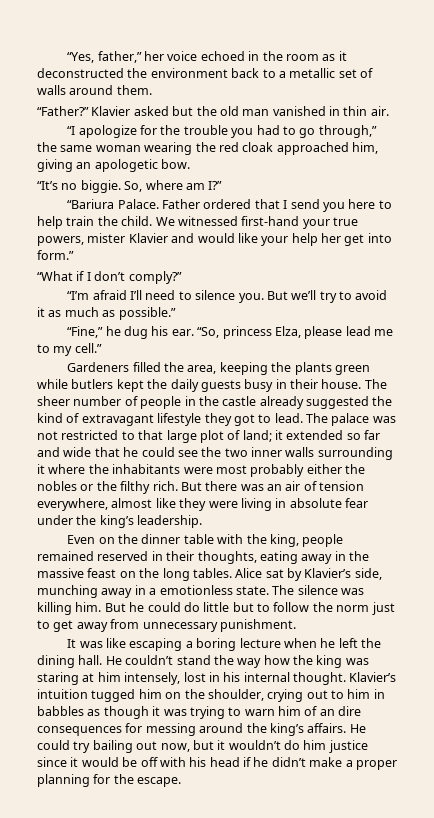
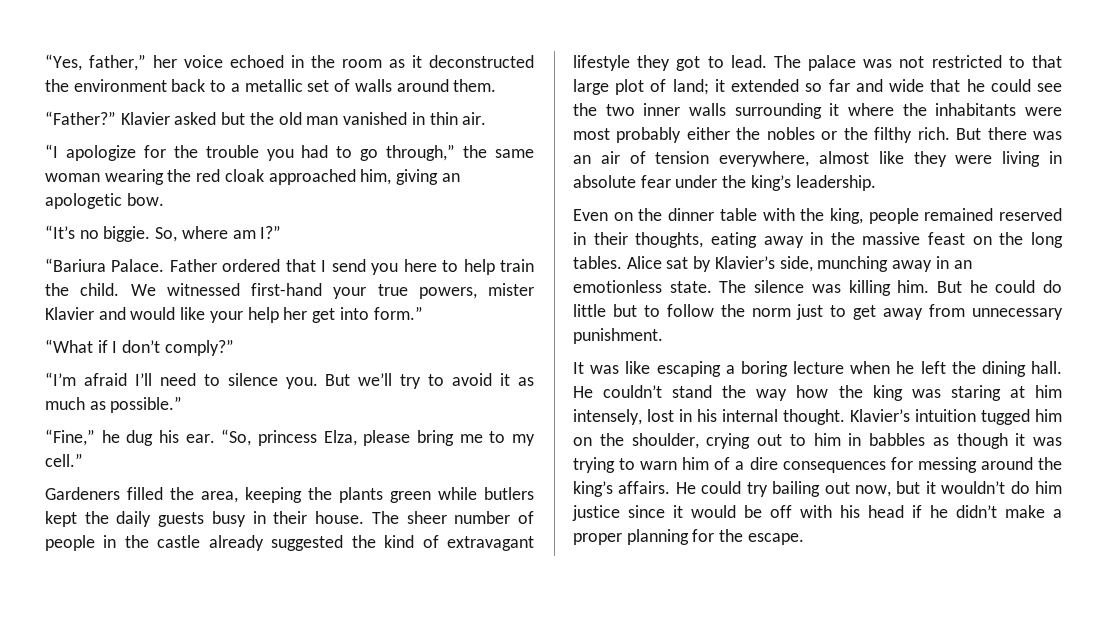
- “So, princess Elza, please lead me to my cell.”
+ “So, princess Elza, please bring me to my cell.”
- Alice sat by Klavier’s side, munching away in a emotionless state.
+ Alice sat by Klavier’s side, munching away in an emotionless state.
- Klavier’s intuition tugged him on the shoulder, crying out to him in babbles as though it was trying to warn him of an dire consequences for messing around the king’s affairs.
+ Klavier’s intuition tugged him on the shoulder, crying out to him in babbles as though it was trying to warn him of a dire consequences for messing around the king’s affairs.

